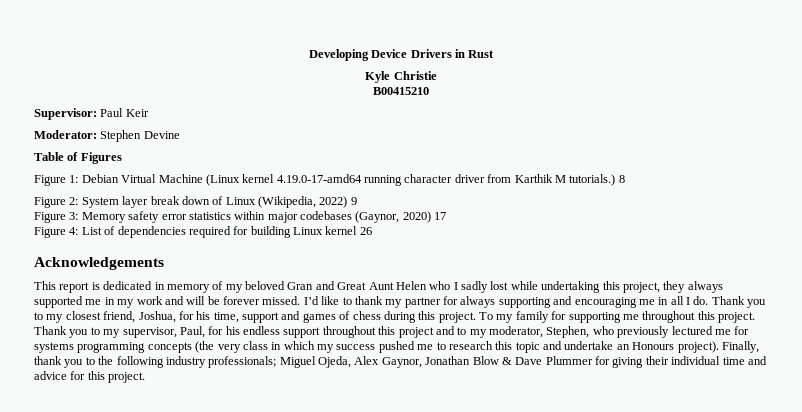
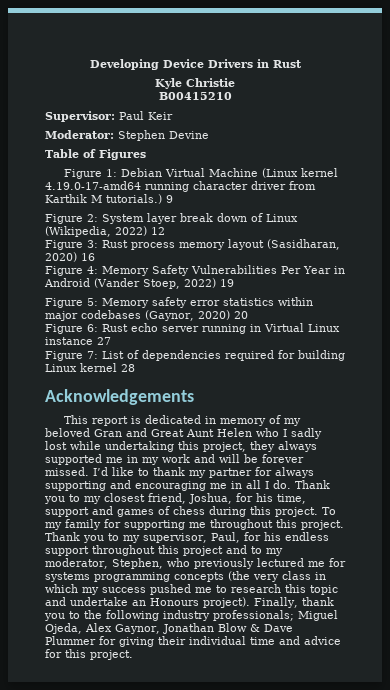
- 8
+ 9
- Figure 2: System layer break down of Linux (Wikipedia, 2022) 9
+ Figure 2: System layer break down of Linux (Wikipedia, 2022) 12
- Figure 3: Memory safety error statistics within major codebases (Gaynor, 2020) 17
- Figure 4: List of dependencies required for building Linux kernel 26
+ Figure 3: Rust process memory layout (Sasidharan, 2020) 16
+ Figure 4: Memory Safety Vulnerabilities Per Year in Android (Vander Stoep, 2022) 19
+ Figure 5: Memory safety error statistics within major codebases (Gaynor, 2020) 20
+ Figure 6: Rust echo server running in Virtual Linux instance 27
+ Figure 7: List of dependencies required for building Linux kernel 28

